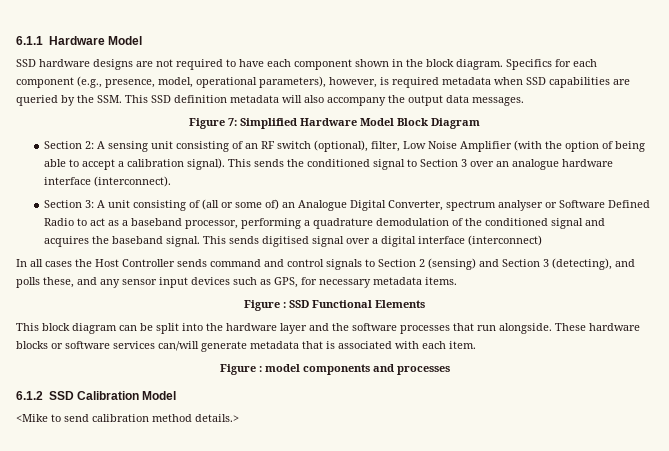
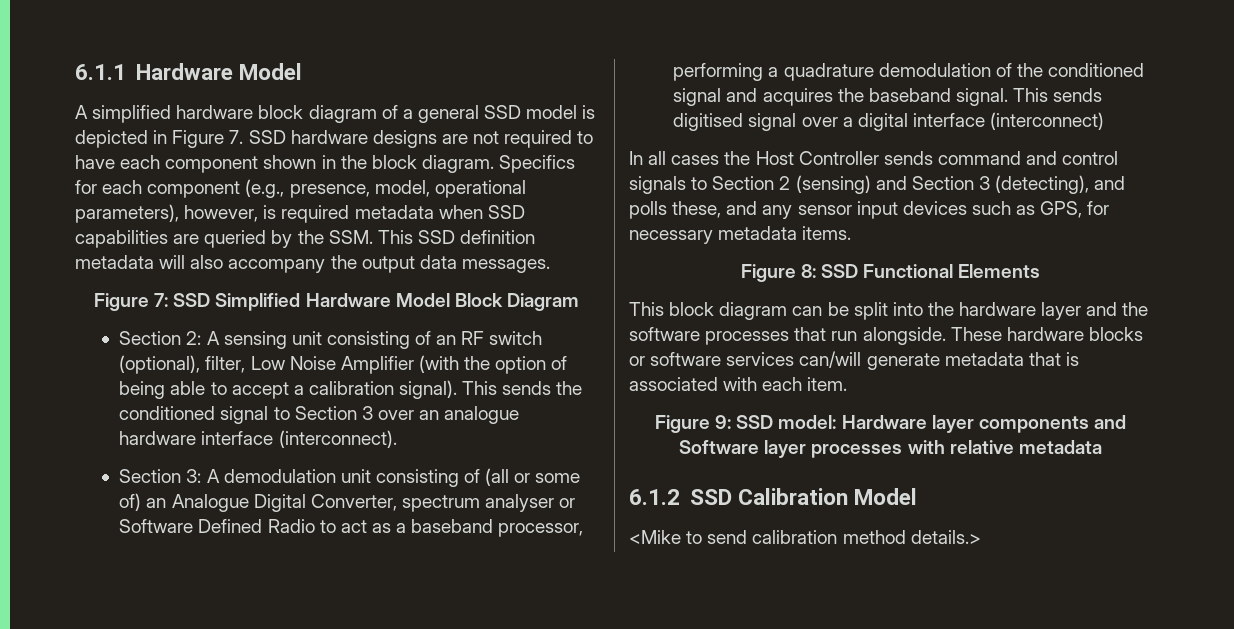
- SSD hardware designs are not required to have each component shown in the block diagram.
+ A simplified hardware block diagram of a general SSD model is depicted in Figure 7. SSD hardware designs are not required to have each component shown in the block diagram.
- Figure 7: Simplified Hardware Model Block Diagram
+ Figure 7: SSD Simplified Hardware Model Block Diagram
- Section 3: A unit consisting of (all or some of) an Analogue Digital Converter, spectrum analyser or Software Defined Radio to act as a baseband processor, performing a quadrature demodulation of the conditioned signal and acquires the baseband signal.
+ Section 3: A demodulation unit consisting of (all or some of) an Analogue Digital Converter, spectrum analyser or Software Defined Radio to act as a baseband processor, performing a quadrature demodulation of the conditioned signal and acquires the baseband signal.
- Figure : SSD Functional Elements
+ Figure 8: SSD Functional Elements
- Figure : model components and processes
+ Figure 9: SSD model: Hardware layer components and Software layer processes with relative metadata

